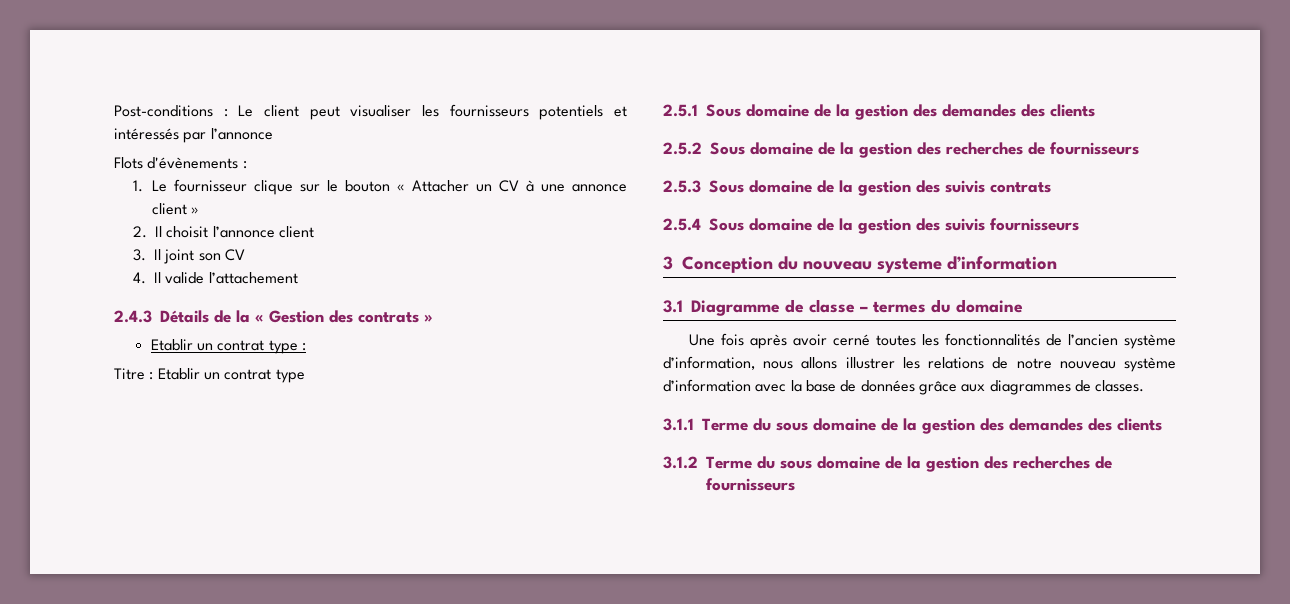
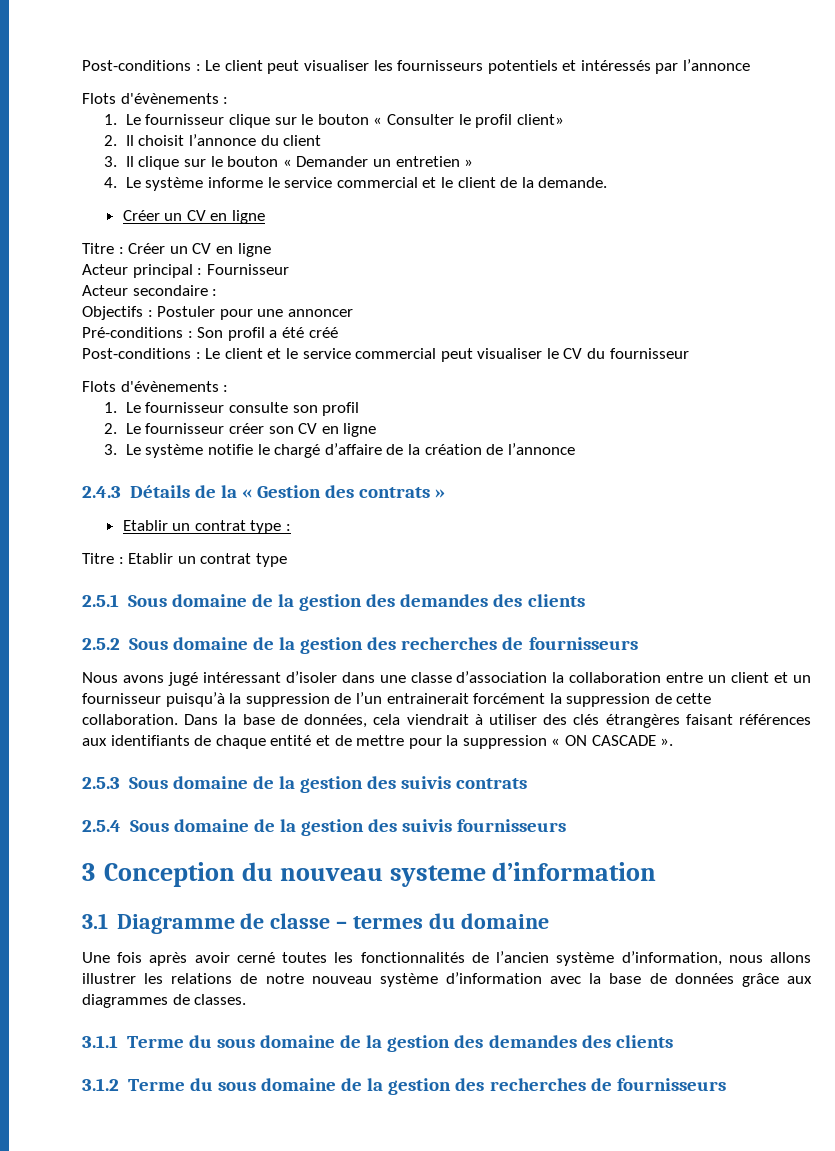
- 1. Le fournisseur clique sur le bouton « Attacher un CV à une annonce client »
+ 1. Le fournisseur clique sur le bouton « Consulter le profil client»
- 2. Il choisit l’annonce client
+ 2. Il choisit l’annonce du client
- 3. Il joint son CV
- 4. Il valide l’attachement
+ 3. Il clique sur le bouton « Demander un entretien »
+ 4. Le système informe le service commercial et le client de la demande.
+ Créer un CV en ligne
+ Titre : Créer un CV en ligne
+ Acteur principal : Fournisseur
+ Acteur secondaire :
+ Objectifs : Postuler pour une annoncer
+ Pré-conditions : Son profil a été créé
+ Post-conditions : Le client et le service commercial peut visualiser le CV du fournisseur
+ Flots d'évènements :
+ 1. Le fournisseur consulte son profil
+ 2. Le fournisseur créer son CV en ligne
+ 3. Le système notifie le chargé d’affaire de la création de l’annonce
+ Nous avons jugé intéressant d’isoler dans une classe d’association la collaboration entre un client et un fournisseur puisqu’à la suppression de l’un entrainerait forcément la suppression de cette collaboration. Dans la base de données, cela viendrait à utiliser des clés étrangères faisant références aux identifiants de chaque entité et de mettre pour la suppression « ON CASCADE ».

